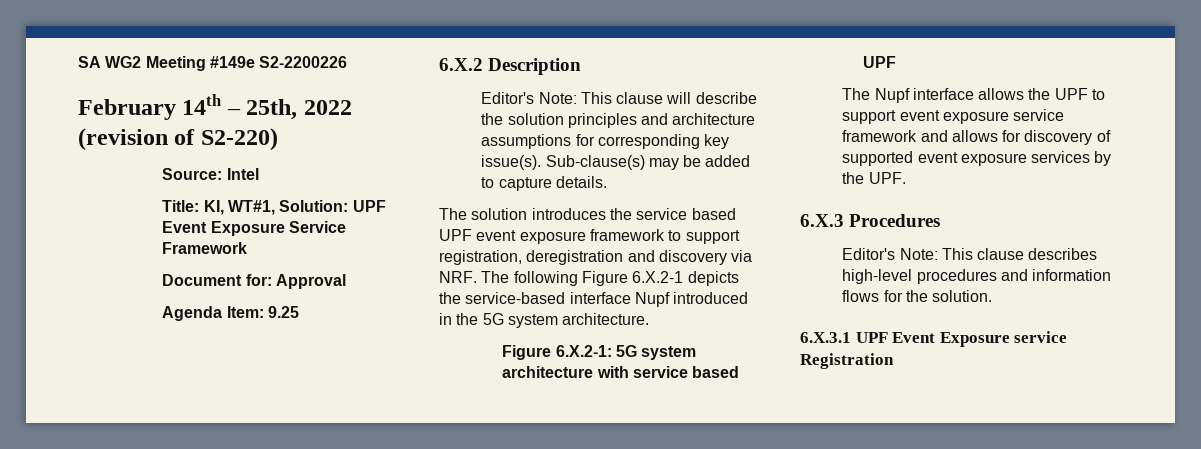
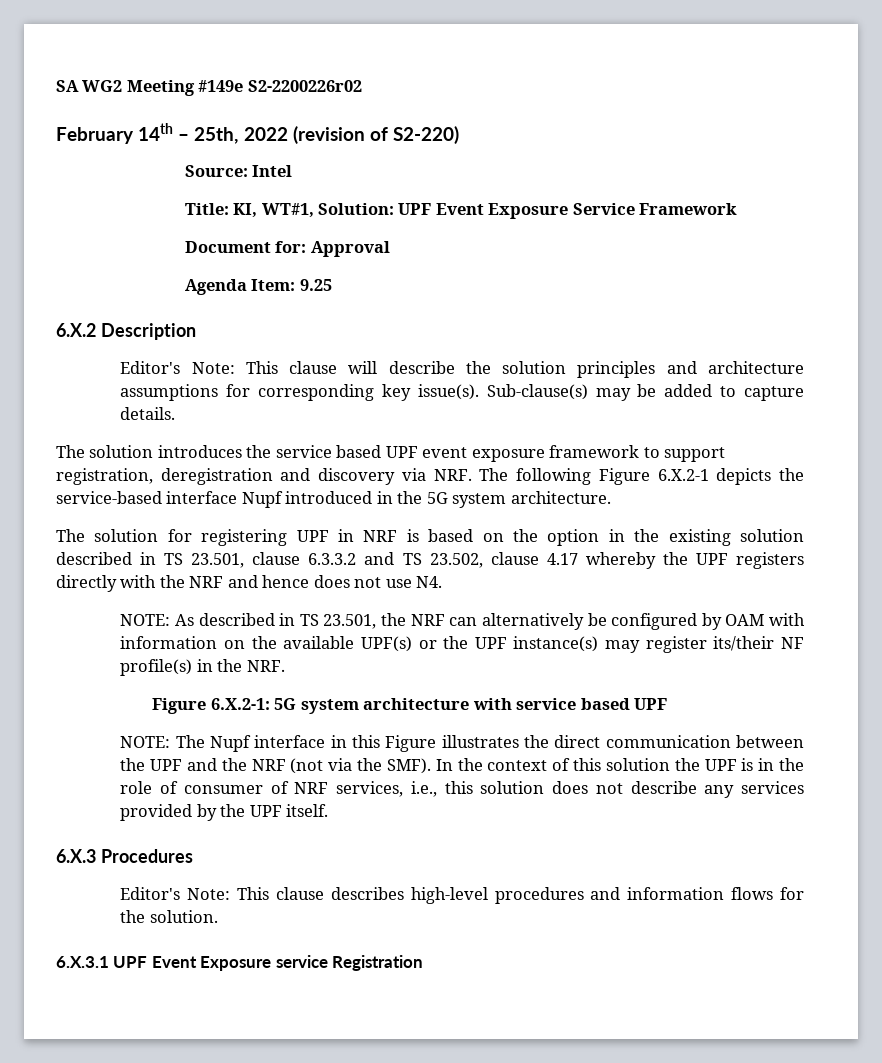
- SA WG2 Meeting #149e S2-2200226
+ SA WG2 Meeting #149e S2-2200226r02
+ The solution for registering UPF in NRF is based on the option in the existing solution described in TS 23.501, clause 6.3.3.2 and TS 23.502, clause 4.17 whereby the UPF registers directly with the NRF and hence does not use N4.
+ NOTE: As described in TS 23.501, the NRF can alternatively be configured by OAM with information on the available UPF(s) or the UPF instance(s) may register its/their NF profile(s) in the NRF.
- The Nupf interface allows the UPF to support event exposure service framework and allows for discovery of supported event exposure services by the UPF.
+ NOTE: The Nupf interface in this Figure illustrates the direct communication between the UPF and the NRF (not via the SMF). In the context of this solution the UPF is in the role of consumer of NRF services, i.e., this solution does not describe any services provided by the UPF itself.

